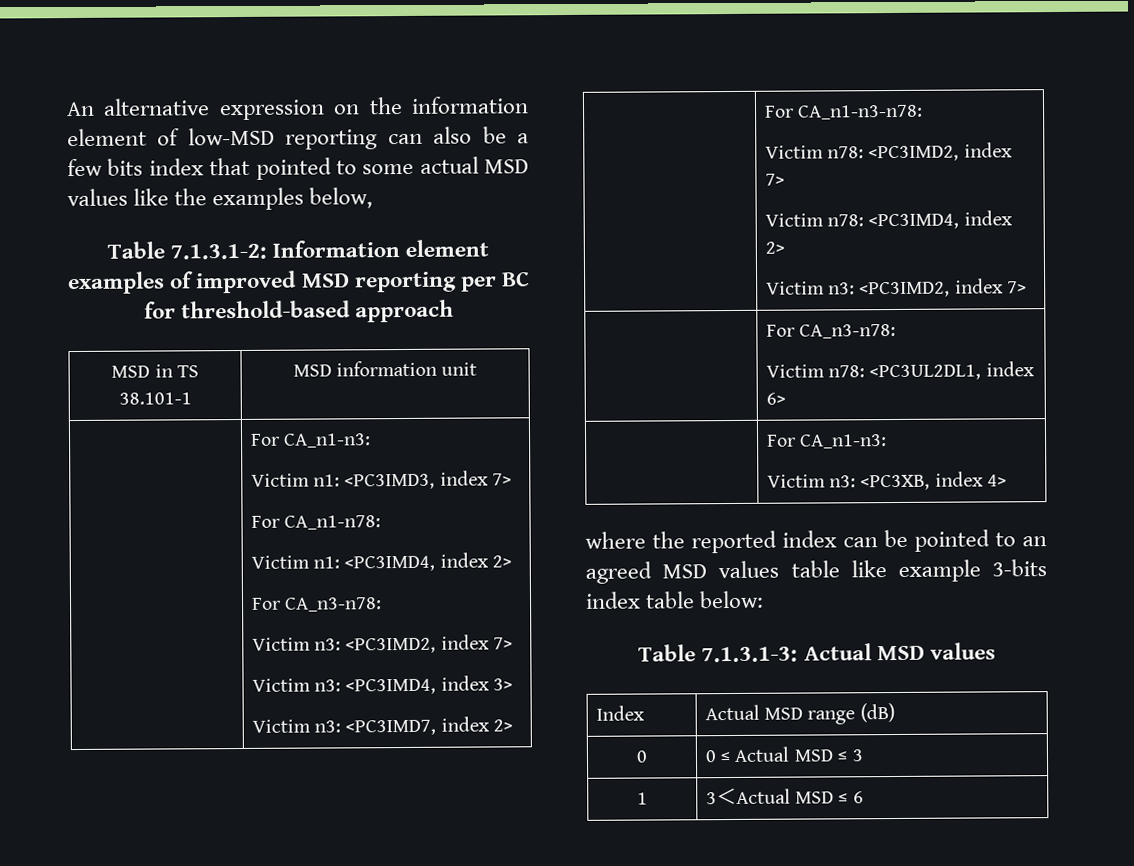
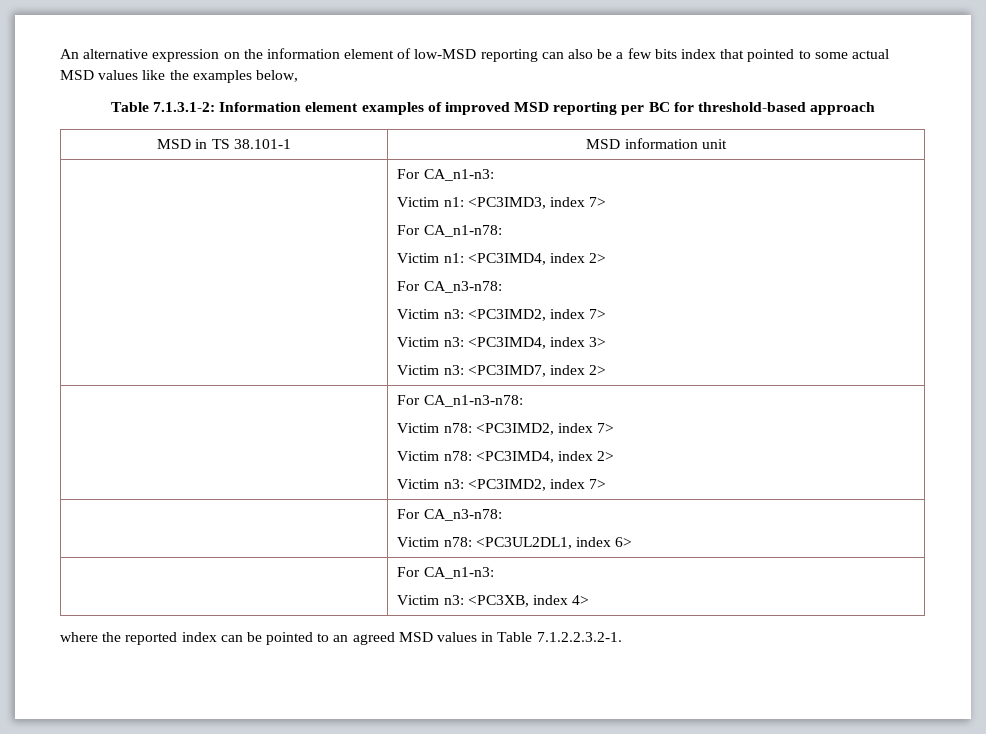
- where the reported index can be pointed to an agreed MSD values table like example 3-bits index table below:
- Table 7.1.3.1-3: Actual MSD values
- Index | Actual MSD range (dB)
- 0 | 0 ≤ Actual MSD ≤ 3
- 1 | 3＜Actual MSD ≤ 6
+ where the reported index can be pointed to an agreed MSD values in Table 7.1.2.2.3.2-1.

